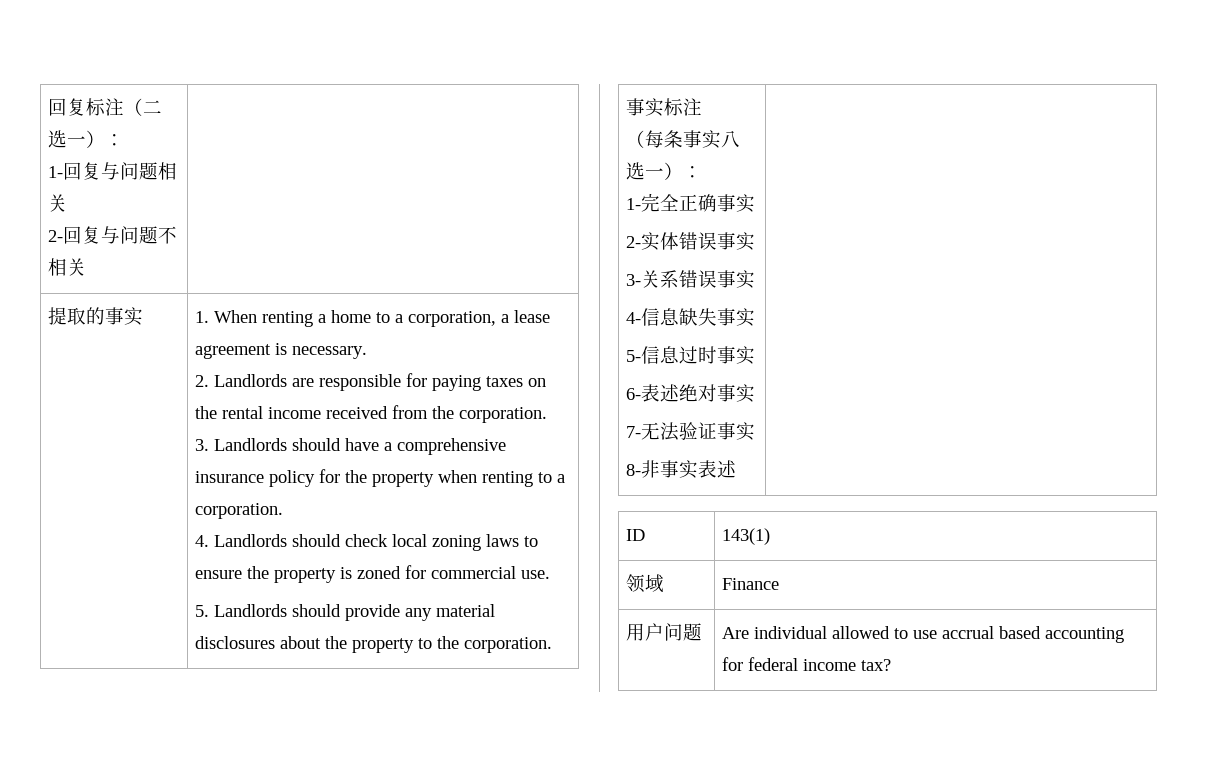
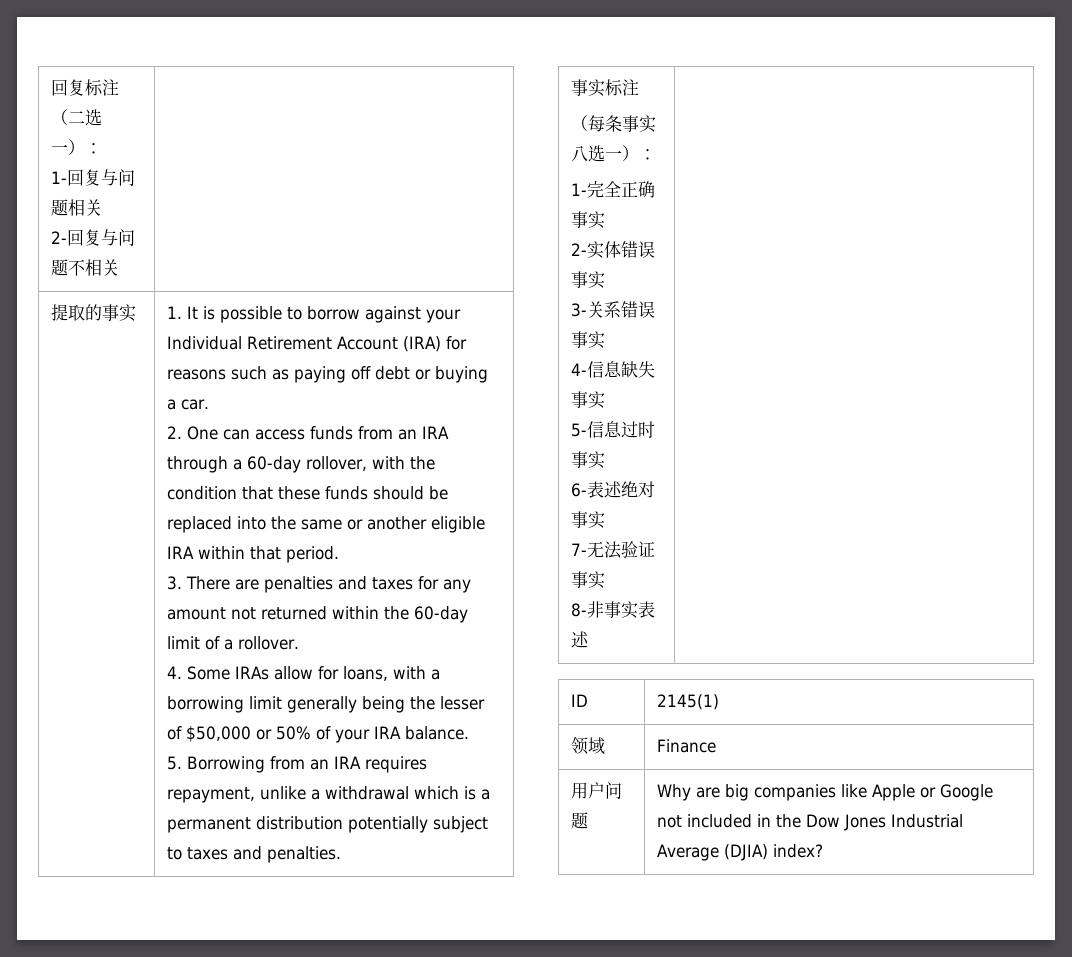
- 1. When renting a home to a corporation, a lease agreement is necessary.
- 2. Landlords are responsible for paying taxes on the rental income received from the corporation.
- 3. Landlords should have a comprehensive insurance policy for the property when renting to a corporation.
- 4. Landlords should check local zoning laws to ensure the property is zoned for commercial use.
- 5. Landlords should provide any material disclosures about the property to the corporation.
+ 1. It is possible to borrow against your Individual Retirement Account (IRA) for reasons such as paying off debt or buying a car.
+ 2. One can access funds from an IRA through a 60-day rollover, with the condition that these funds should be replaced into the same or another eligible IRA within that period.
+ 3. There are penalties and taxes for any amount not returned within the 60-day limit of a rollover.
+ 4. Some IRAs allow for loans, with a borrowing limit generally being the lesser of $50,000 or 50% of your IRA balance.
+ 5. Borrowing from an IRA requires repayment, unlike a withdrawal which is a permanent distribution potentially subject to taxes and penalties.
- ID | 143(1)
+ ID | 2145(1)
- 用户问题 | Are individual allowed to use accrual based accounting for federal income tax?
+ 用户问题 | Why are big companies like Apple or Google not included in the Dow Jones Industrial Average (DJIA) index?

